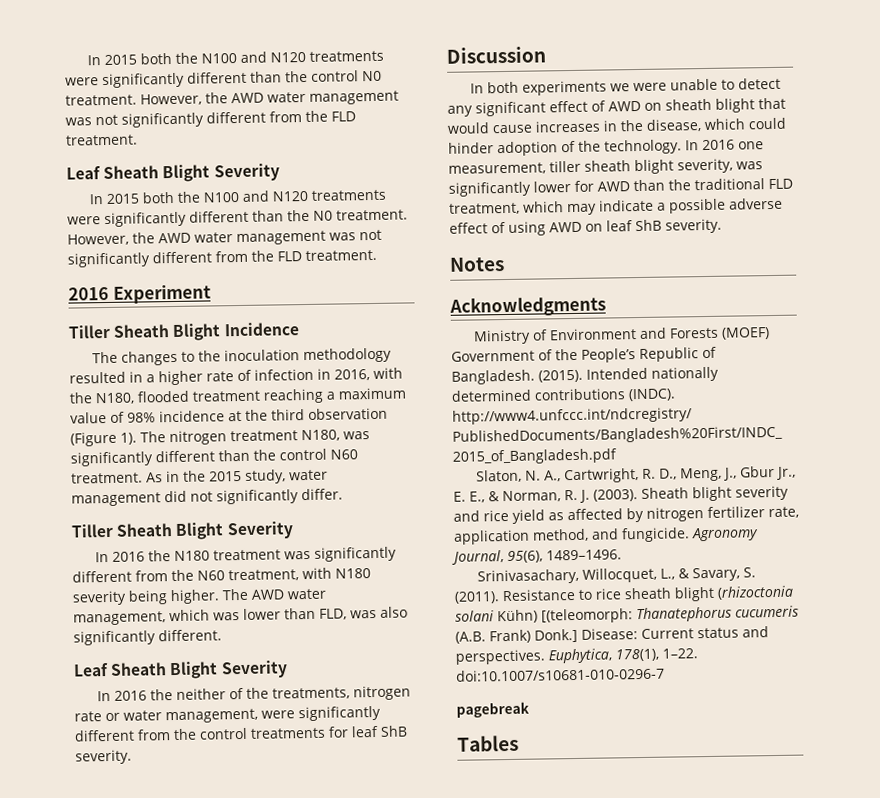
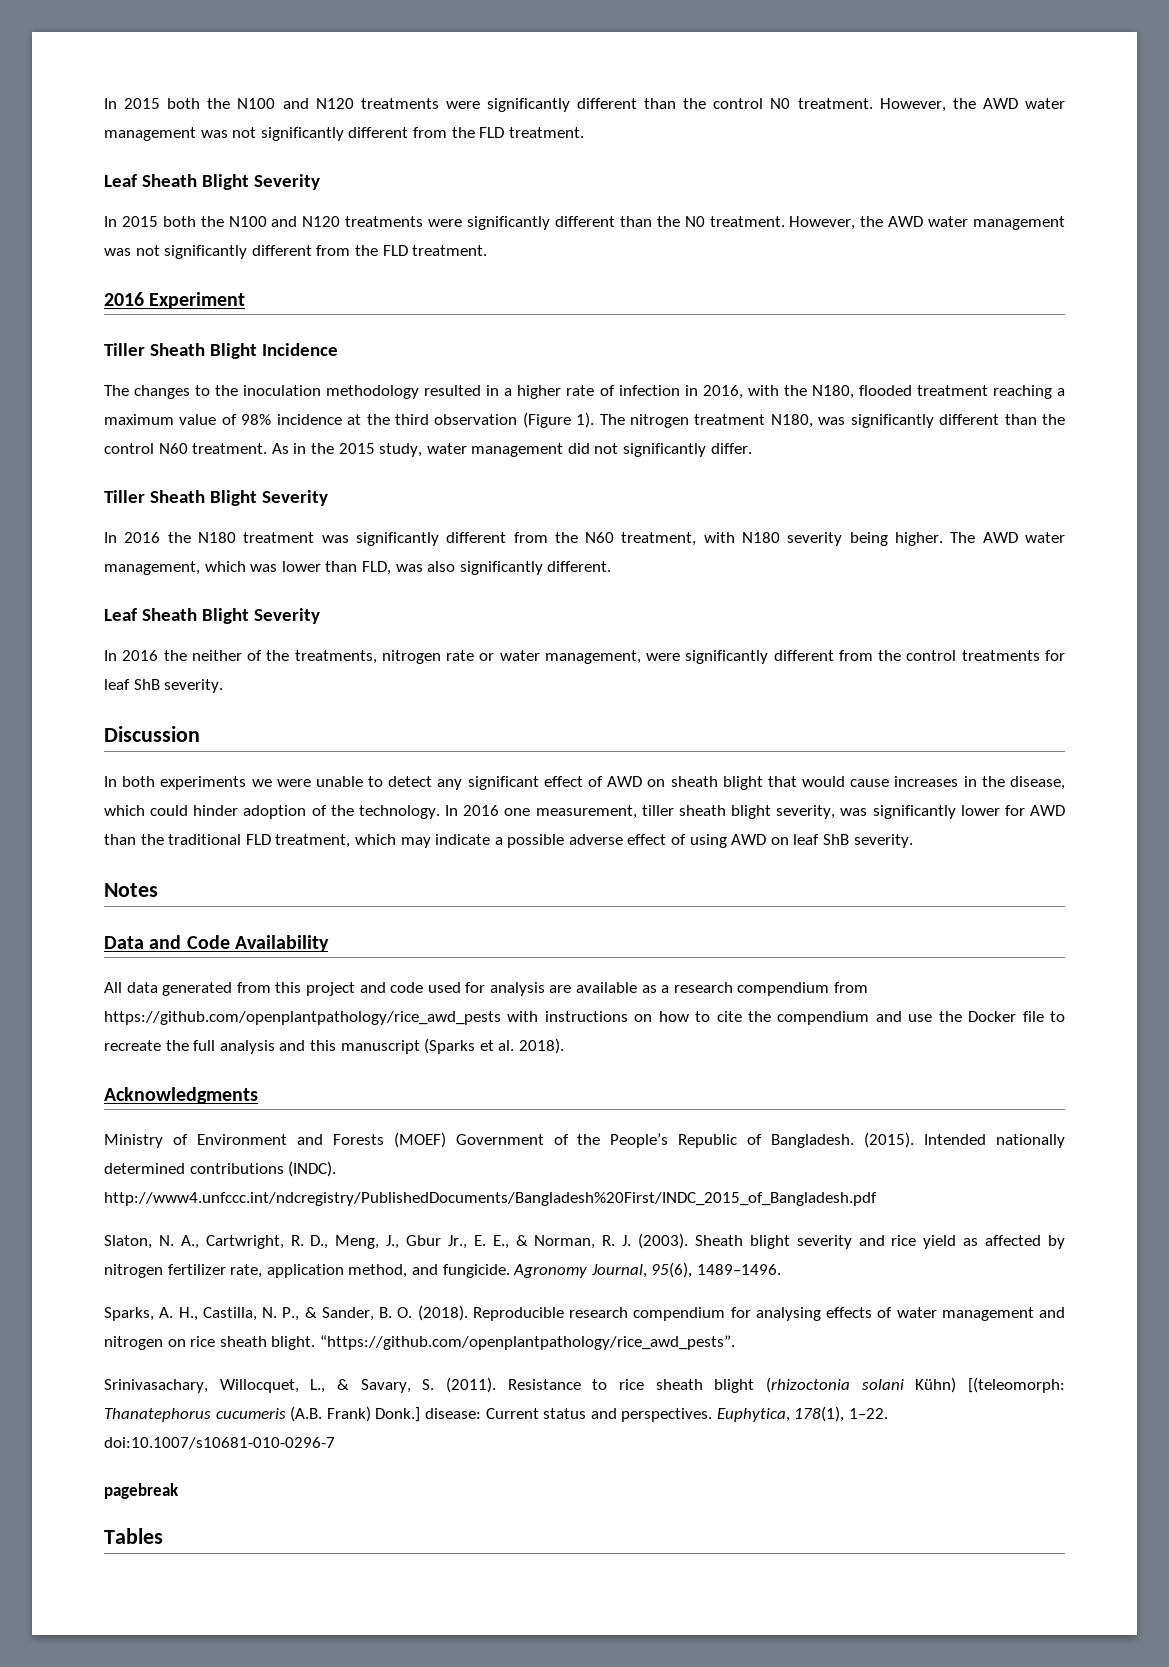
+ Data and Code Availability
+ All data generated from this project and code used for analysis are available as a research compendium from https://github.com/openplantpathology/rice_awd_pests with instructions on how to cite the compendium and use the Docker file to recreate the full analysis and this manuscript (Sparks et al. 2018).
+ Sparks, A. H., Castilla, N. P., & Sander, B. O. (2018). Reproducible research compendium for analysing effects of water management and nitrogen on rice sheath blight. “https://github.com/openplantpathology/rice_awd_pests”.
- Resistance to rice sheath blight (rhizoctonia solani Kühn) [(teleomorph: Thanatephorus cucumeris (A.B. Frank) Donk.] Disease: Current status and perspectives.
+ Resistance to rice sheath blight (rhizoctonia solani Kühn) [(teleomorph: Thanatephorus cucumeris (A.B. Frank) Donk.] disease: Current status and perspectives.

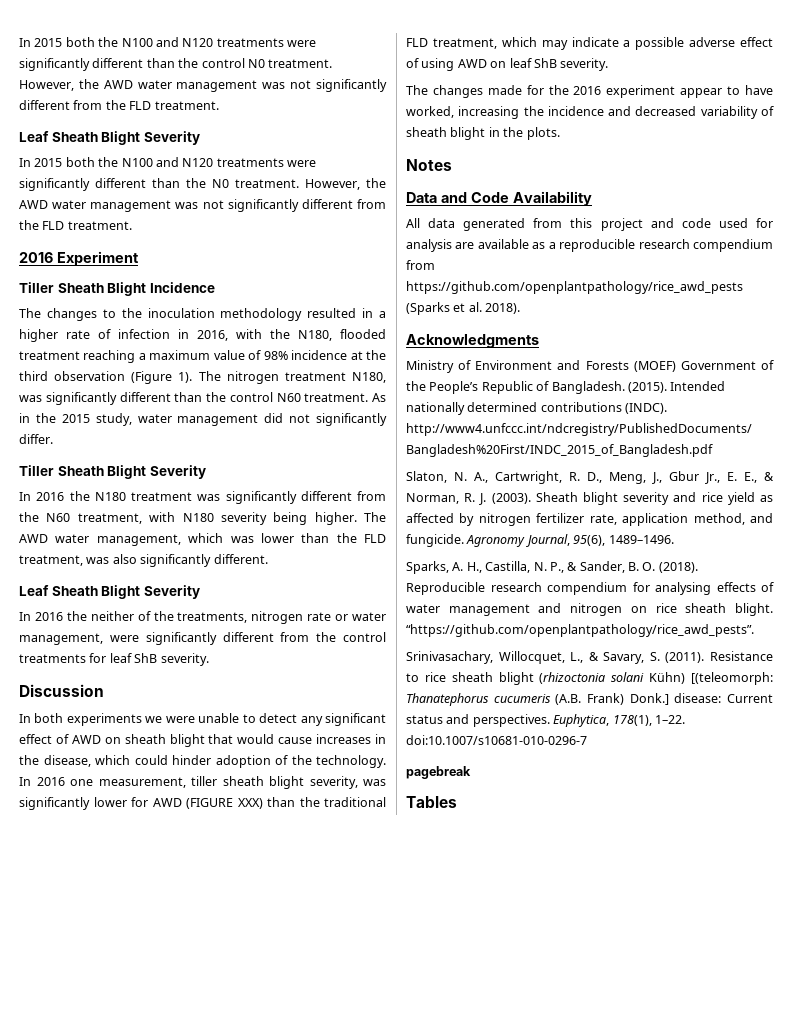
- The AWD water management, which was lower than FLD, was also significantly different.
+ The AWD water management, which was lower than the FLD treatment, was also significantly different.
- In 2016 one measurement, tiller sheath blight severity, was significantly lower for AWD than the traditional FLD treatment, which may indicate a possible adverse effect of using AWD on leaf ShB severity.
+ In 2016 one measurement, tiller sheath blight severity, was significantly lower for AWD (FIGURE XXX) than the traditional FLD treatment, which may indicate a possible adverse effect of using AWD on leaf ShB severity.
+ The changes made for the 2016 experiment appear to have worked, increasing the incidence and decreased variability of sheath blight in the plots.
- All data generated from this project and code used for analysis are available as a research compendium from https://github.com/openplantpathology/rice_awd_pests with instructions on how to cite the compendium and use the Docker file to recreate the full analysis and this manuscript (Sparks et al. 2018).
+ All data generated from this project and code used for analysis are available as a reproducible research compendium from https://github.com/openplantpathology/rice_awd_pests (Sparks et al. 2018).

